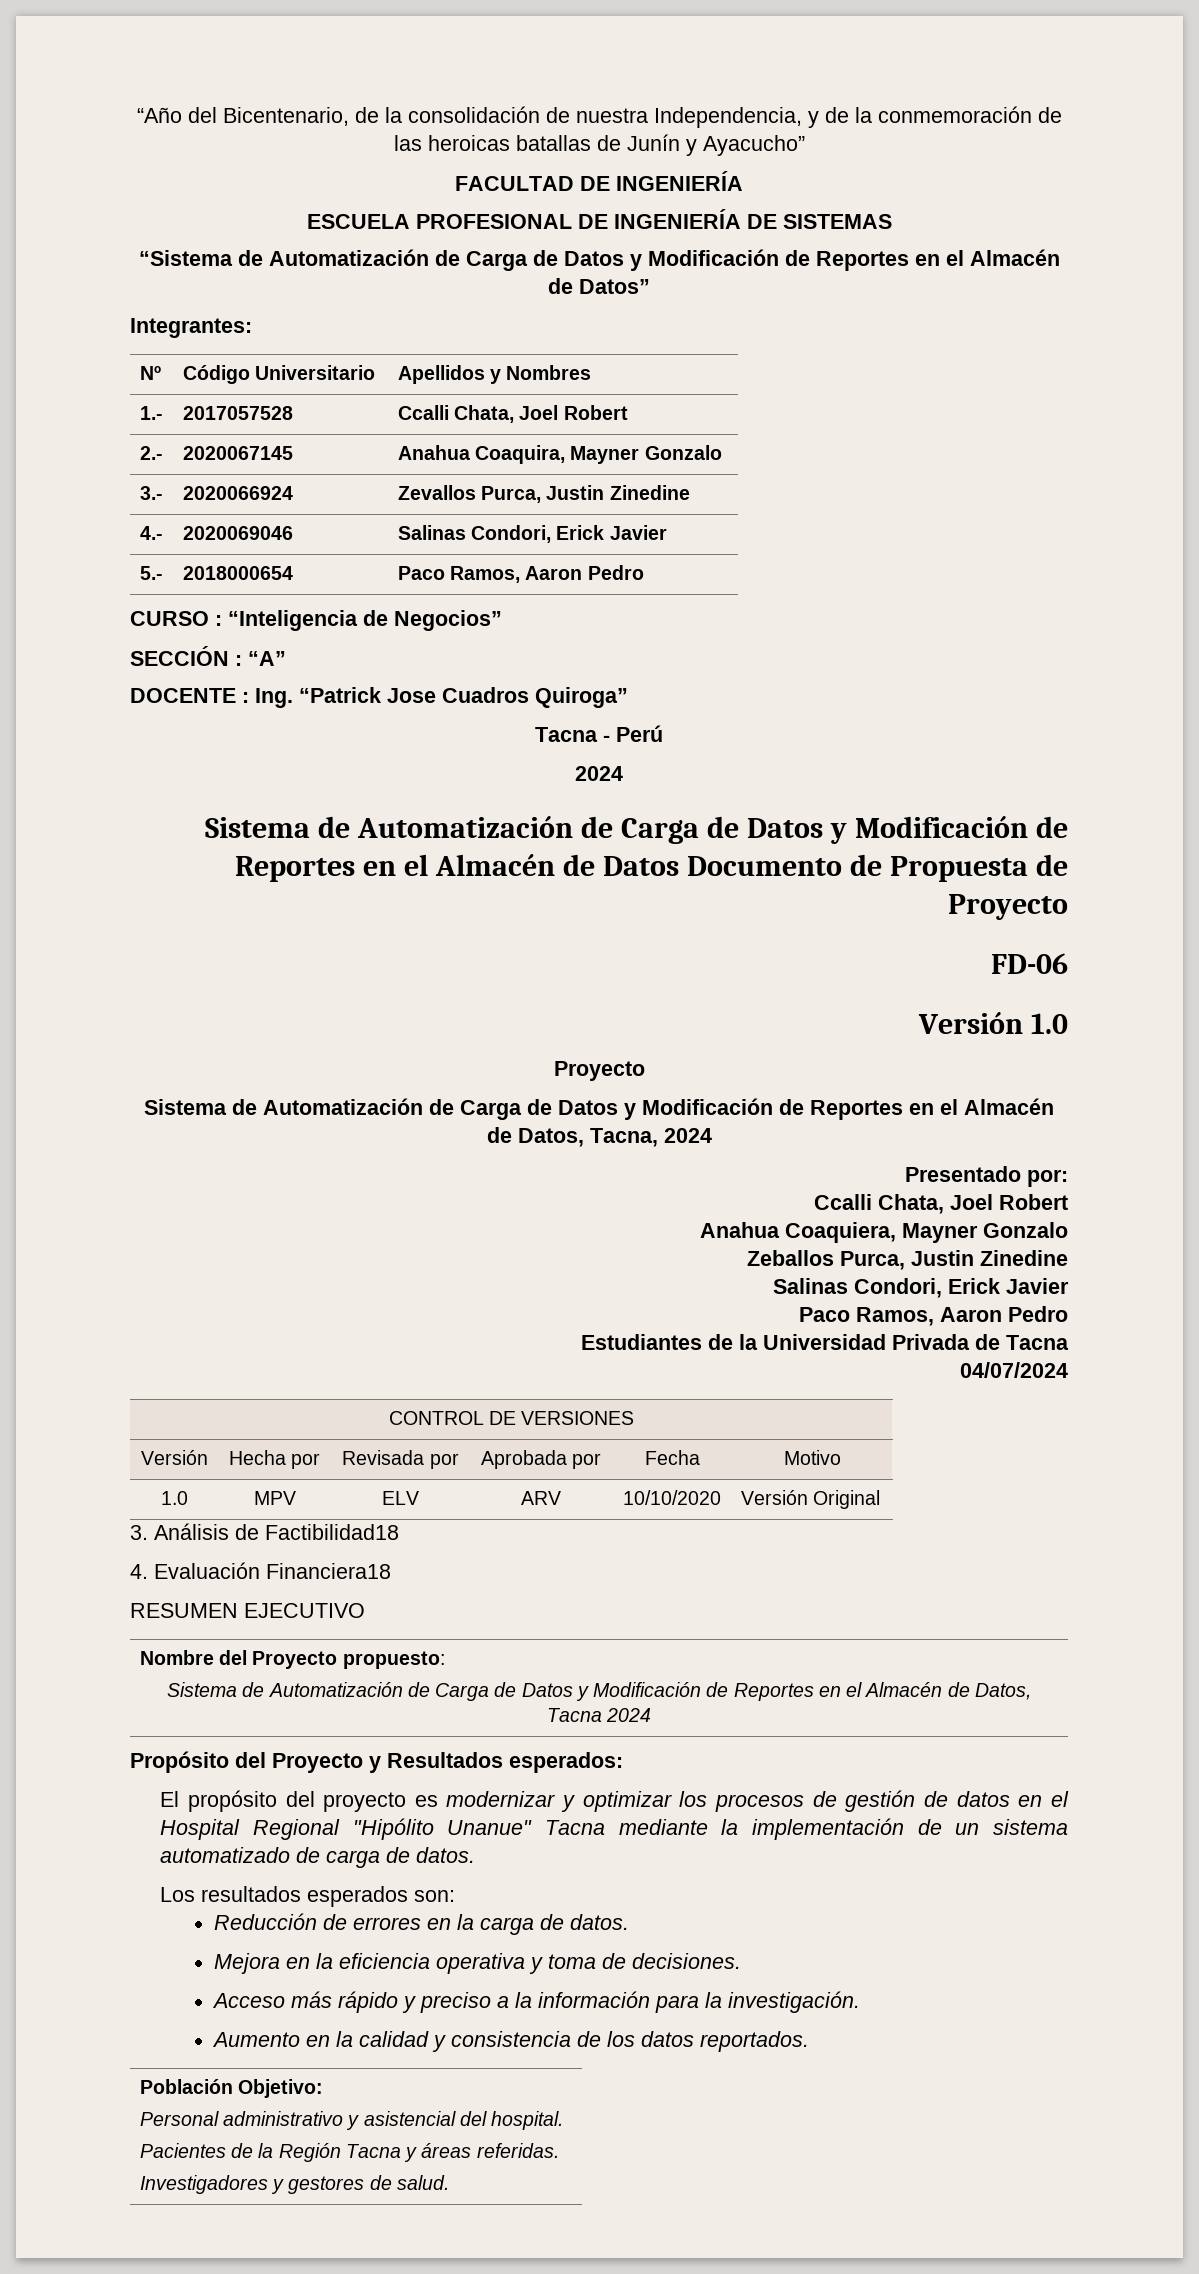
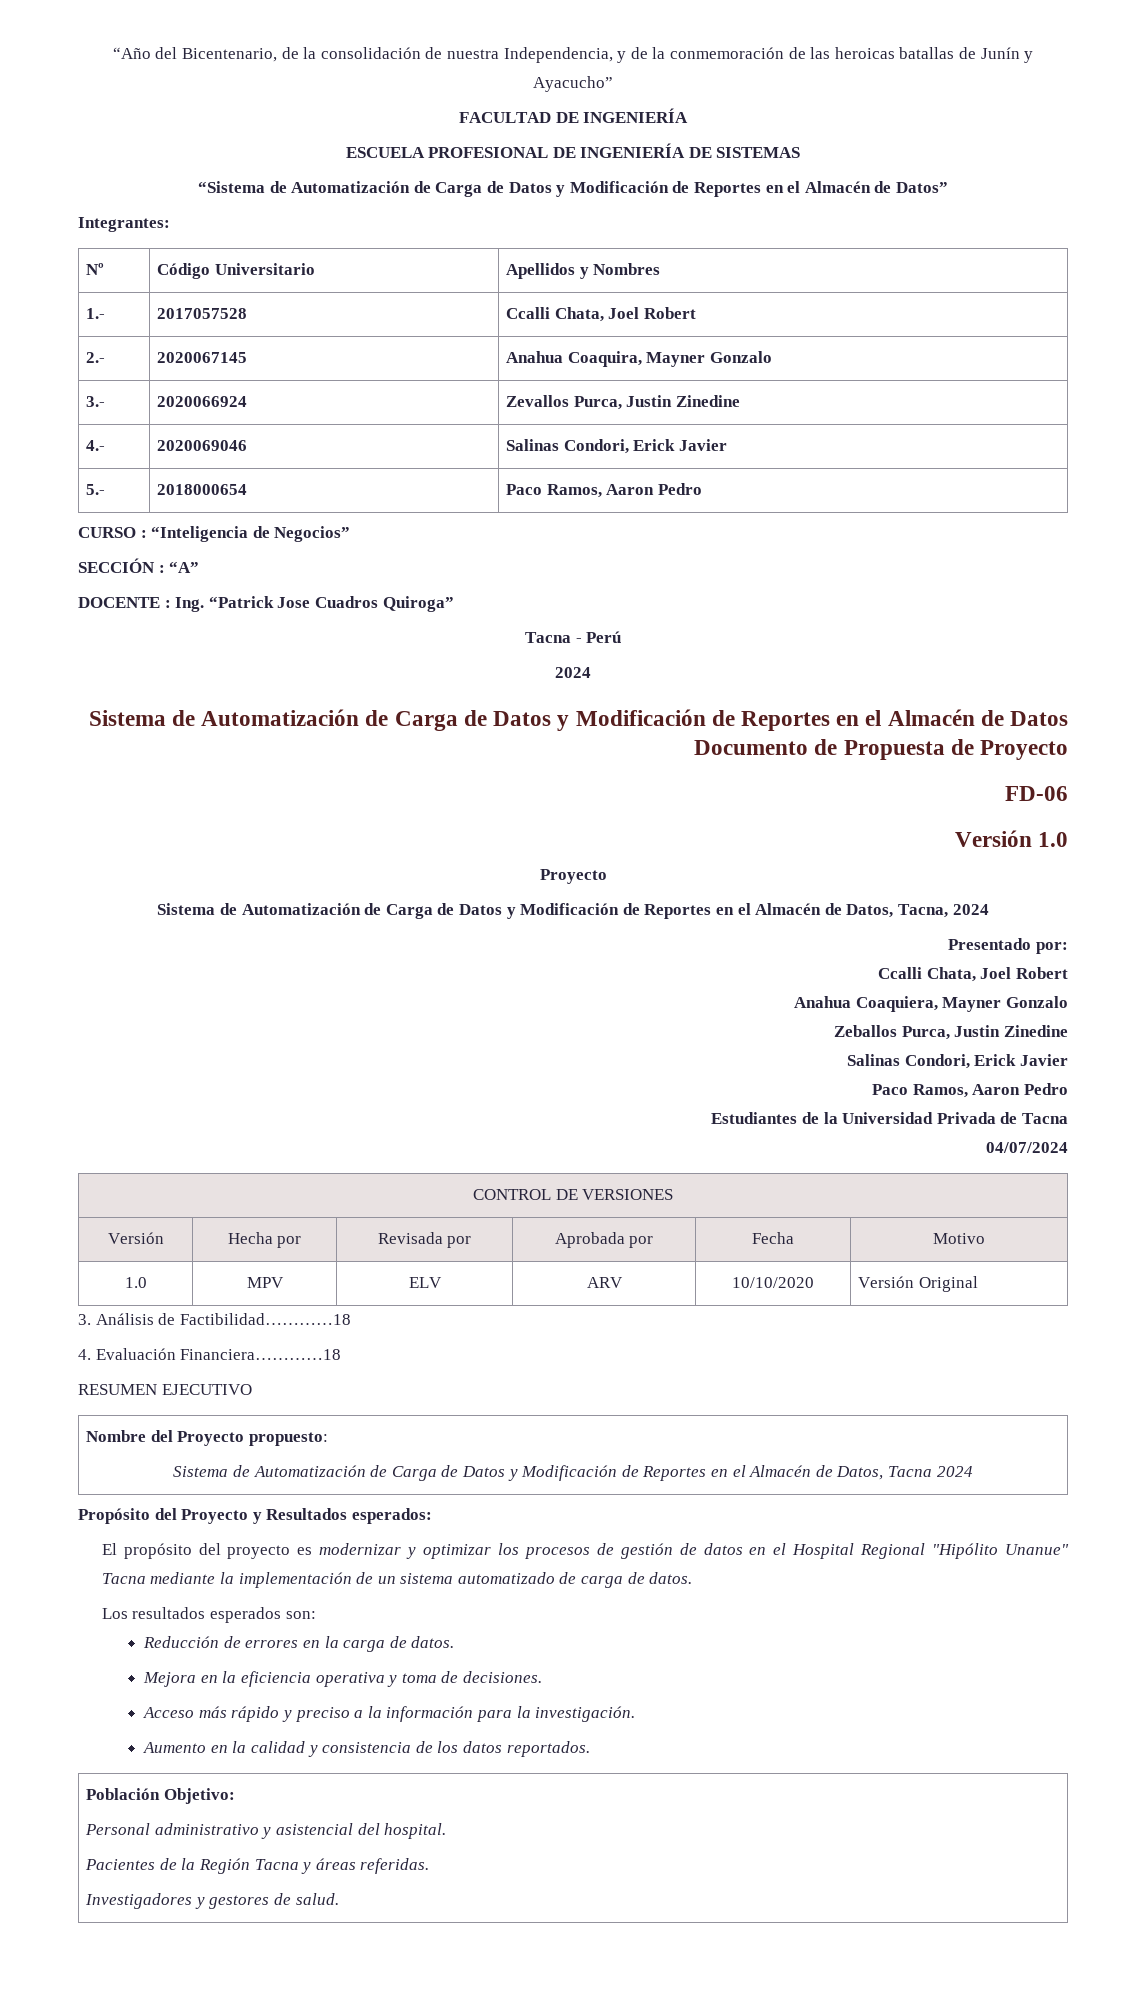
- 3. Análisis de Factibilidad18
+ 3. Análisis de Factibilidad…………18
- 4. Evaluación Financiera18
+ 4. Evaluación Financiera…………18

